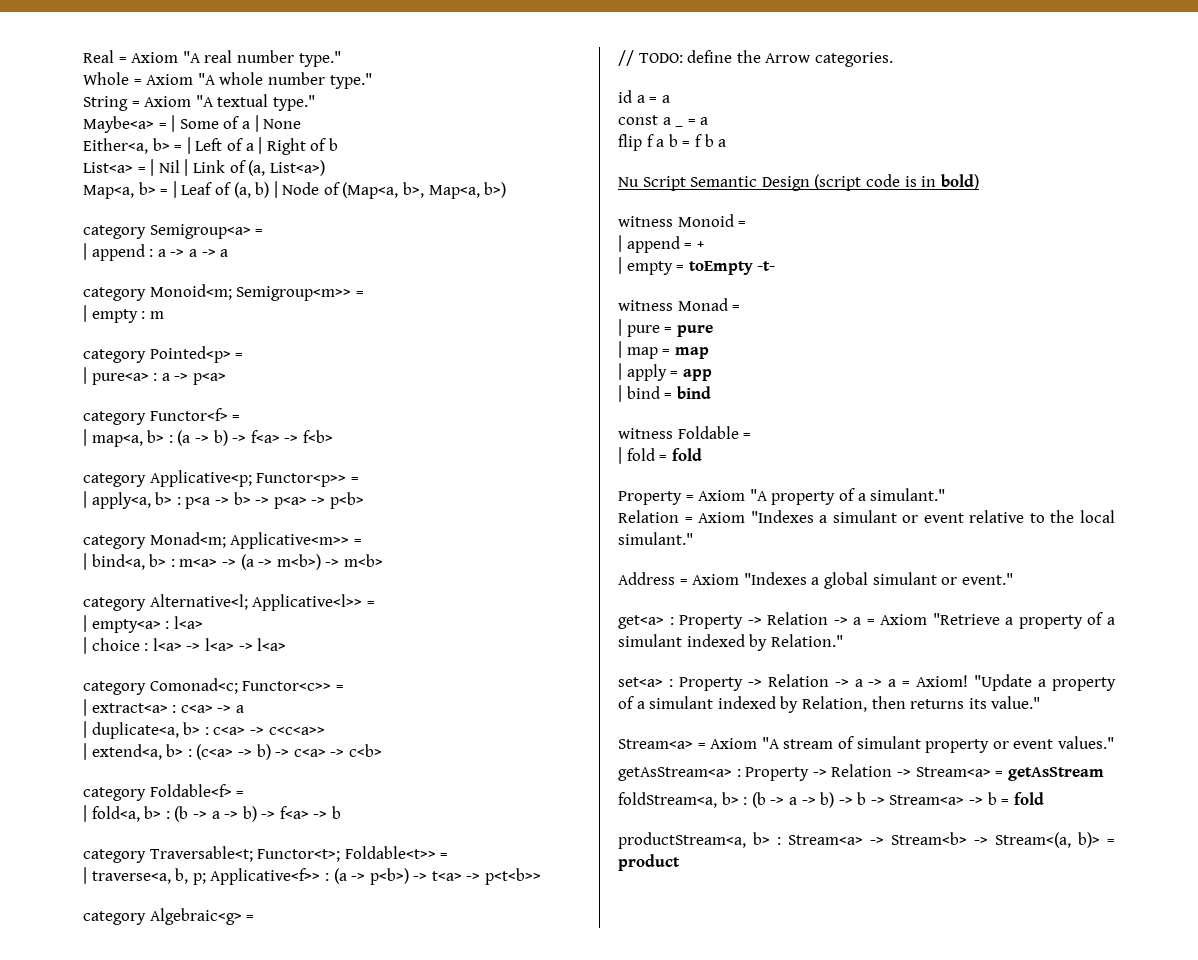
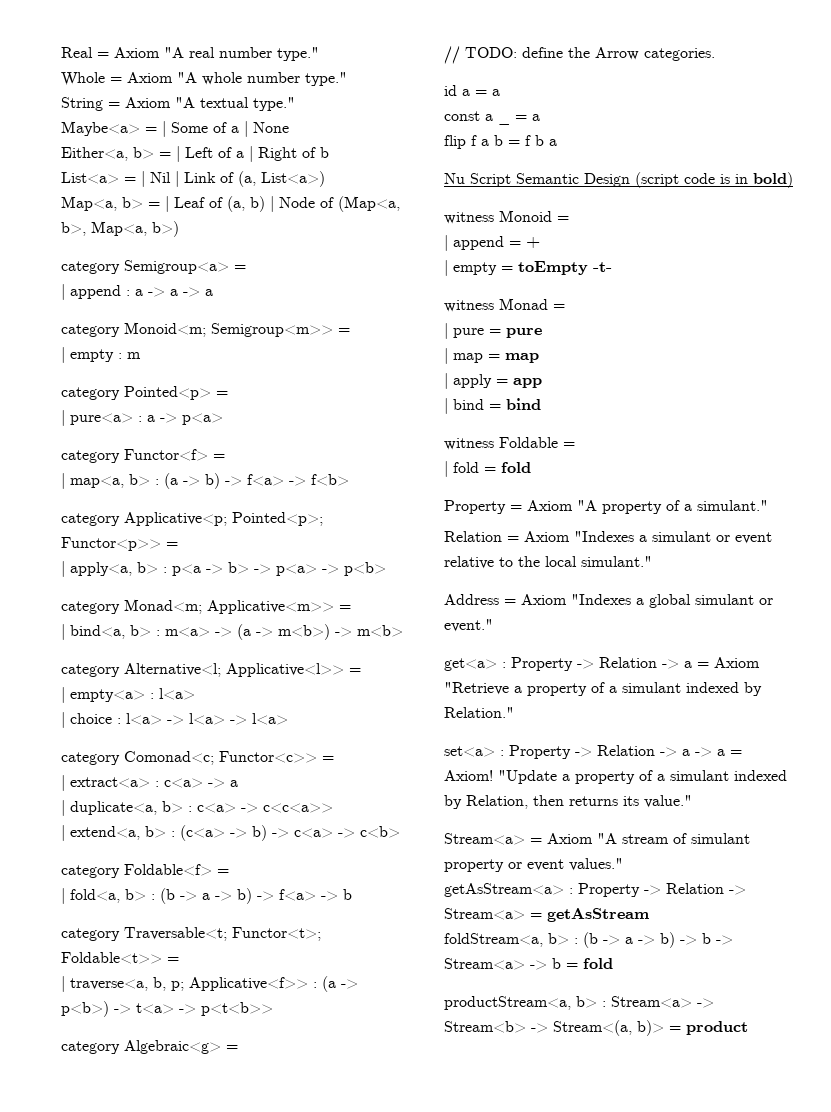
- category Applicative<p; Functor<p>> =
+ category Applicative<p; Pointed<p>; Functor<p>> =

